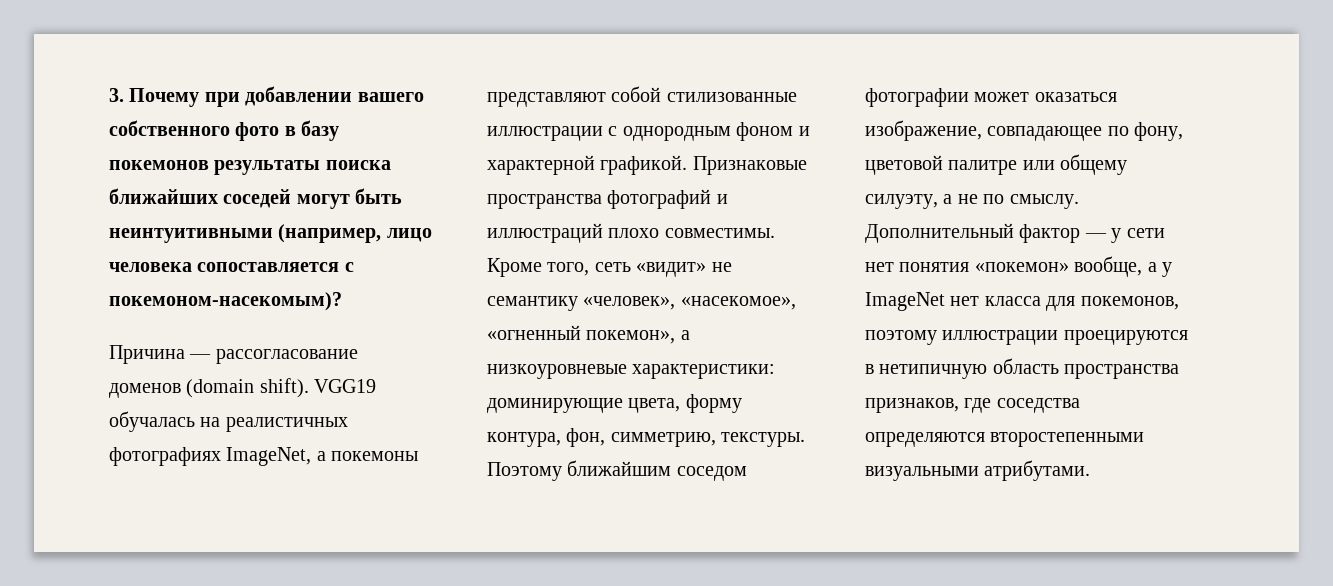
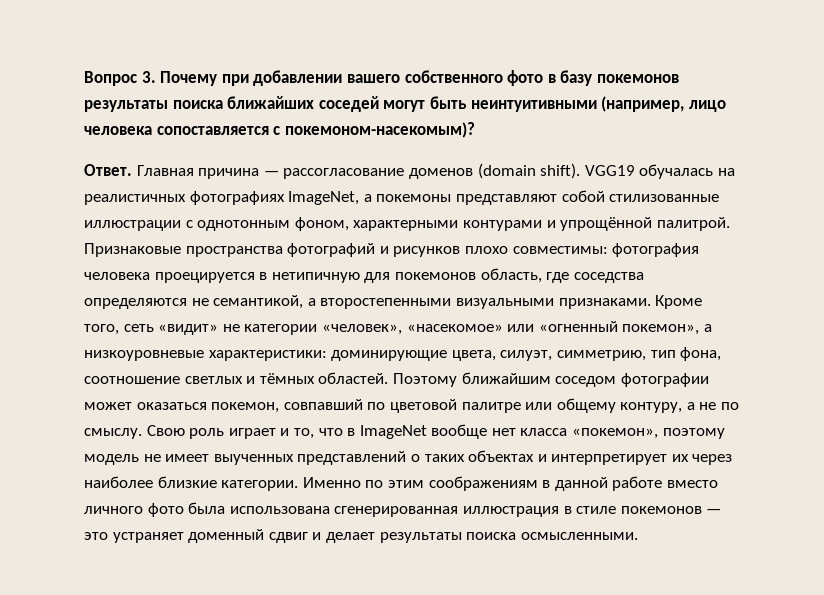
- 3. Почему при добавлении вашего собственного фото в базу покемонов результаты поиска ближайших соседей могут быть неинтуитивными (например, лицо человека сопоставляется с покемоном-насекомым)?
+ Вопрос 3. Почему при добавлении вашего собственного фото в базу покемонов результаты поиска ближайших соседей могут быть неинтуитивными (например, лицо человека сопоставляется с покемоном-насекомым)?
- Причина — рассогласование доменов (domain shift).
+ Ответ. Главная причина — рассогласование доменов (domain shift).
- VGG19 обучалась на реалистичных фотографиях ImageNet, а покемоны представляют собой стилизованные иллюстрации с однородным фоном и характерной графикой. Признаковые пространства фотографий и иллюстраций плохо совместимы.
+ VGG19 обучалась на реалистичных фотографиях ImageNet, а покемоны представляют собой стилизованные иллюстрации с однотонным фоном, характерными контурами и упрощённой палитрой. Признаковые пространства фотографий и рисунков плохо совместимы: фотография человека проецируется в нетипичную для покемонов область, где соседства определяются не семантикой, а второстепенными визуальными признаками.
- Кроме того, сеть «видит» не семантику «человек», «насекомое», «огненный покемон», а низкоуровневые характеристики: доминирующие цвета, форму контура, фон, симметрию, текстуры.
+ Кроме того, сеть «видит» не категории «человек», «насекомое» или «огненный покемон», а низкоуровневые характеристики: доминирующие цвета, силуэт, симметрию, тип фона, соотношение светлых и тёмных областей.
- Поэтому ближайшим соседом фотографии может оказаться изображение, совпадающее по фону, цветовой палитре или общему силуэту, а не по смыслу.
+ Поэтому ближайшим соседом фотографии может оказаться покемон, совпавший по цветовой палитре или общему контуру, а не по смыслу.
- Дополнительный фактор — у сети нет понятия «покемон» вообще, а у ImageNet нет класса для покемонов, поэтому иллюстрации проецируются в нетипичную область пространства признаков, где соседства определяются второстепенными визуальными атрибутами.
+ Свою роль играет и то, что в ImageNet вообще нет класса «покемон», поэтому модель не имеет выученных представлений о таких объектах и интерпретирует их через наиболее близкие категории. Именно по этим соображениям в данной работе вместо личного фото была использована сгенерированная иллюстрация в стиле покемонов — это устраняет доменный сдвиг и делает результаты поиска осмысленными.

